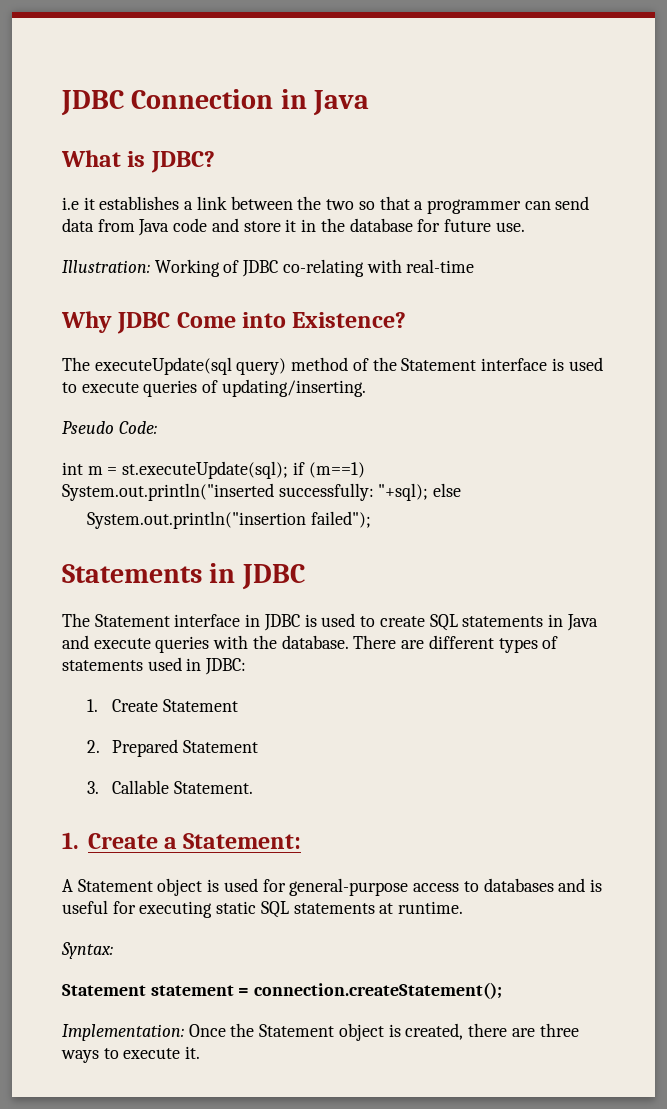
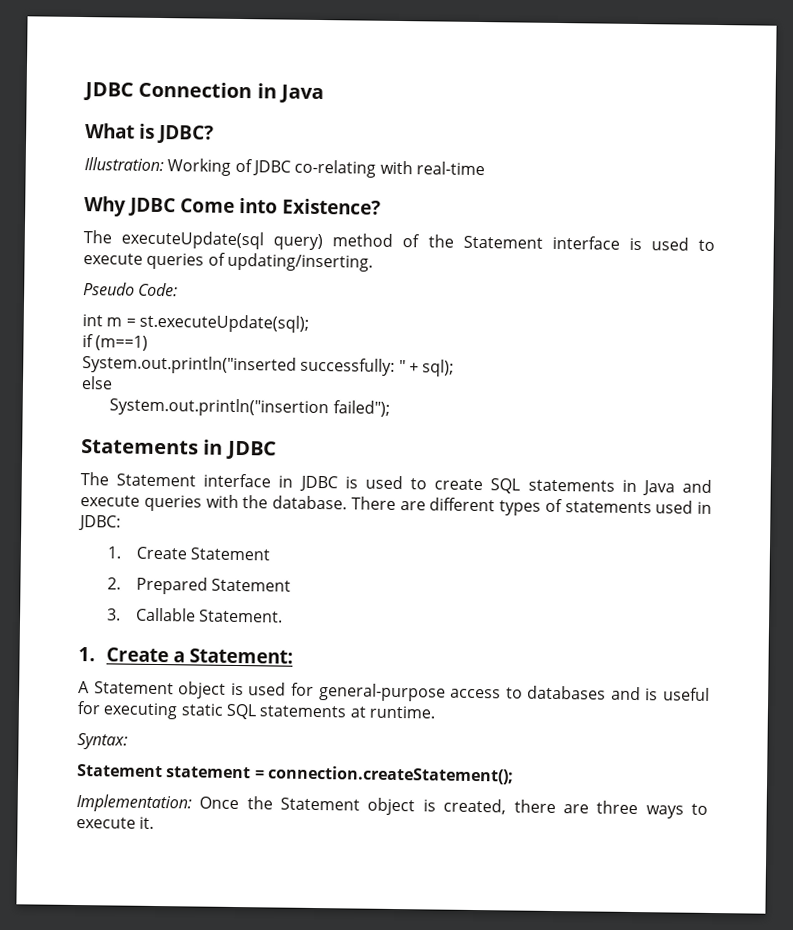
- i.e it establishes a link between the two so that a programmer can send data from Java code and store it in the database for future use.
- int m = st.executeUpdate(sql); if (m==1)
+ int m = st.executeUpdate(sql);
+ if (m==1)
- System.out.println("inserted successfully: "+sql); else
+ System.out.println("inserted successfully: " + sql);
+ else

